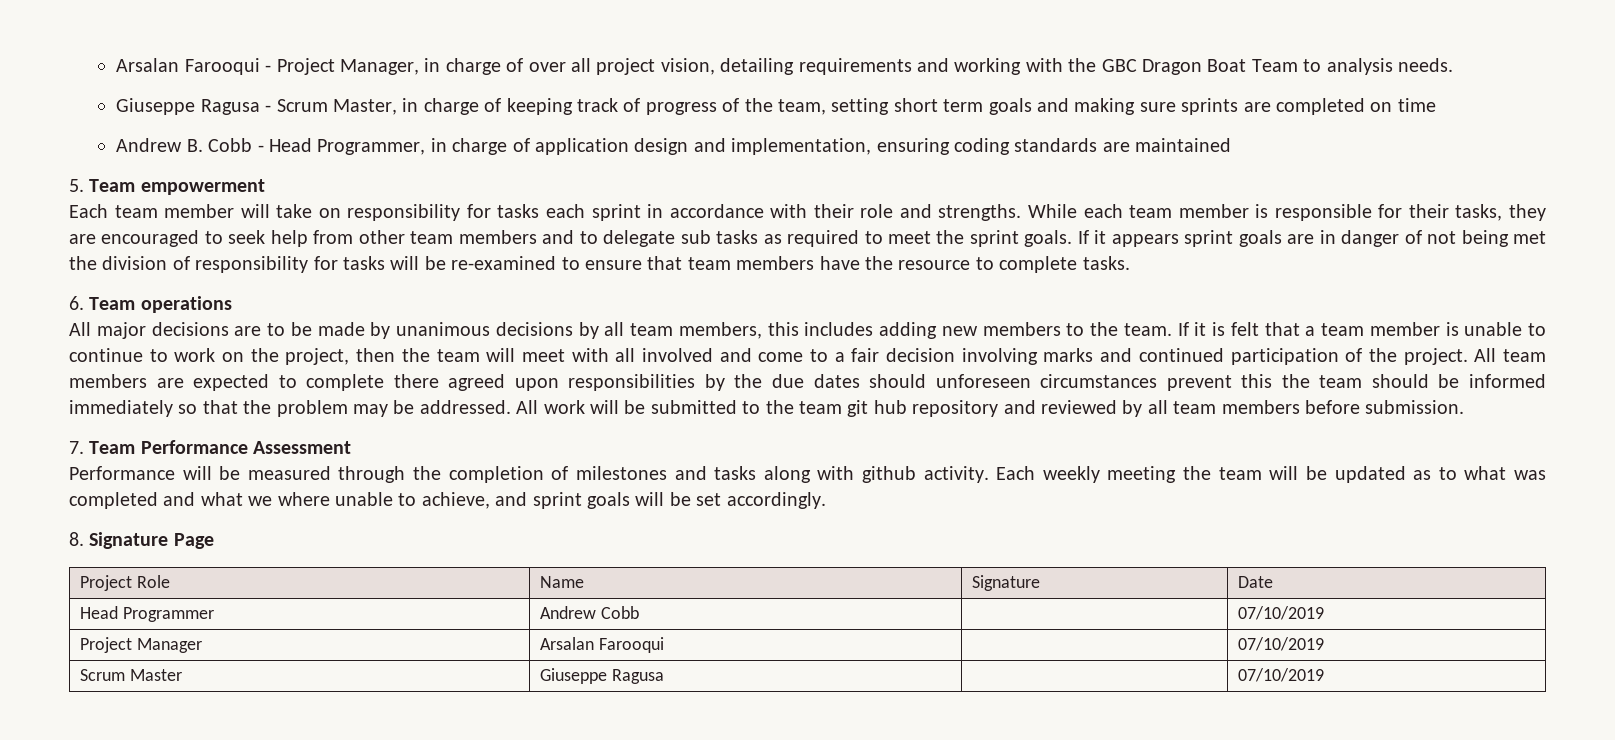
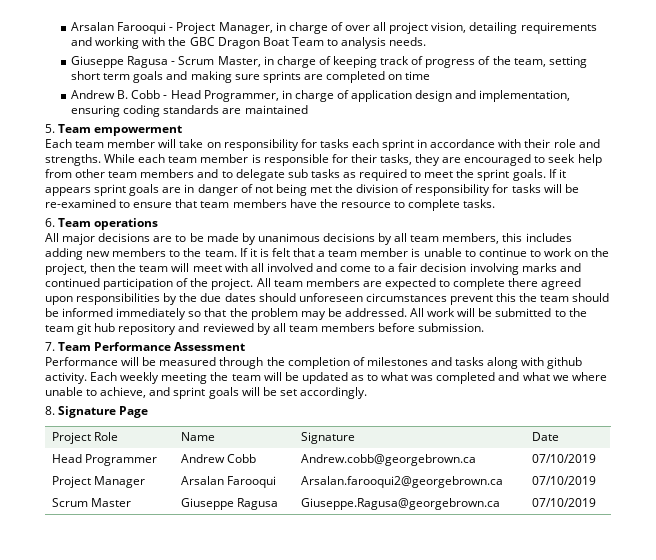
- Head Programmer | Andrew Cobb | | 07/10/2019
+ Head Programmer | Andrew Cobb | Andrew.cobb@georgebrown.ca | 07/10/2019
- Project Manager | Arsalan Farooqui | | 07/10/2019
+ Project Manager | Arsalan Farooqui | Arsalan.farooqui2@georgebrown.ca | 07/10/2019
- Scrum Master | Giuseppe Ragusa | | 07/10/2019
+ Scrum Master | Giuseppe Ragusa | Giuseppe.Ragusa@georgebrown.ca | 07/10/2019

